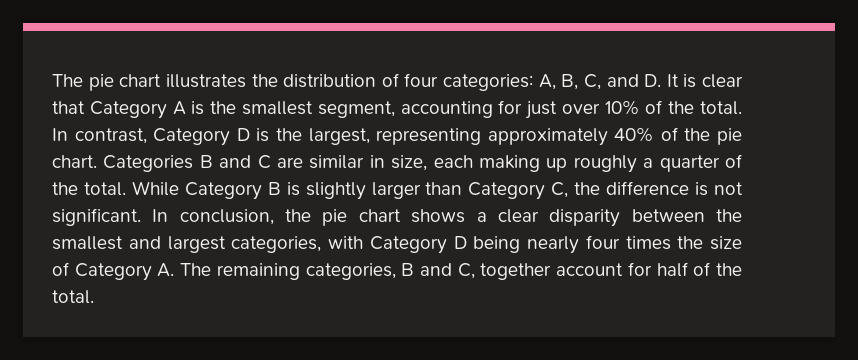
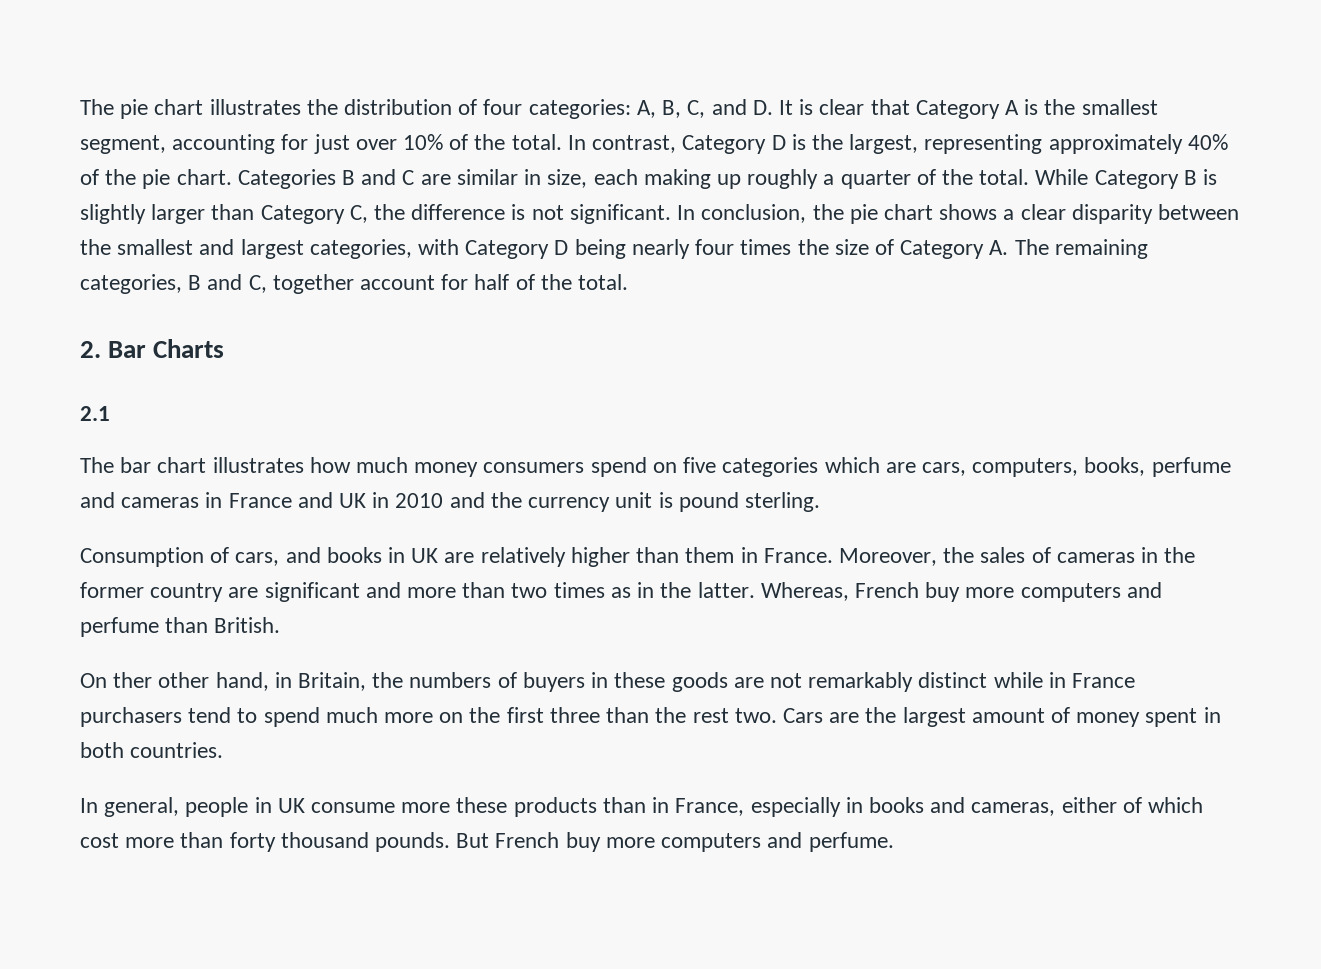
+ 2. Bar Charts
+ 2.1
+ The bar chart illustrates how much money consumers spend on five categories which are cars, computers, books, perfume and cameras in France and UK in 2010 and the currency unit is pound sterling.
+ Consumption of cars, and books in UK are relatively higher than them in France. Moreover, the sales of cameras in the former country are significant and more than two times as in the latter. Whereas, French buy more computers and perfume than British.
+ On ther other hand, in Britain, the numbers of buyers in these goods are not remarkably distinct while in France purchasers tend to spend much more on the first three than the rest two. Cars are the largest amount of money spent in both countries.
+ In general, people in UK consume more these products than in France, especially in books and cameras, either of which cost more than forty thousand pounds. But French buy more computers and perfume.

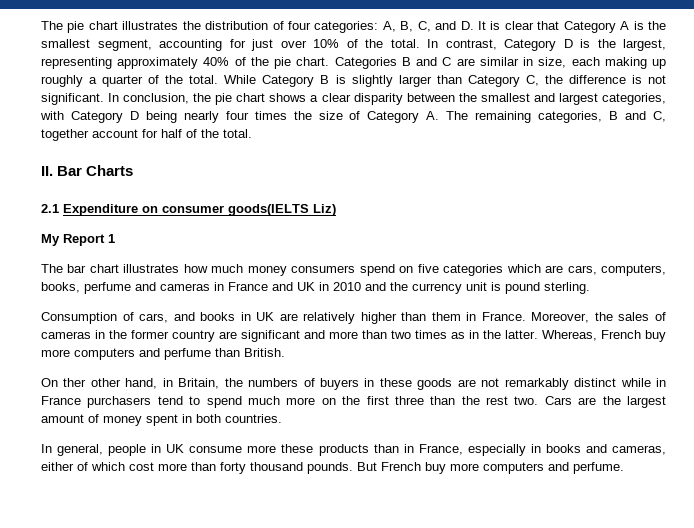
- 2. Bar Charts
+ II. Bar Charts
- 2.1
+ 2.1 Expenditure on consumer goods(IELTS Liz)
+ My Report 1

